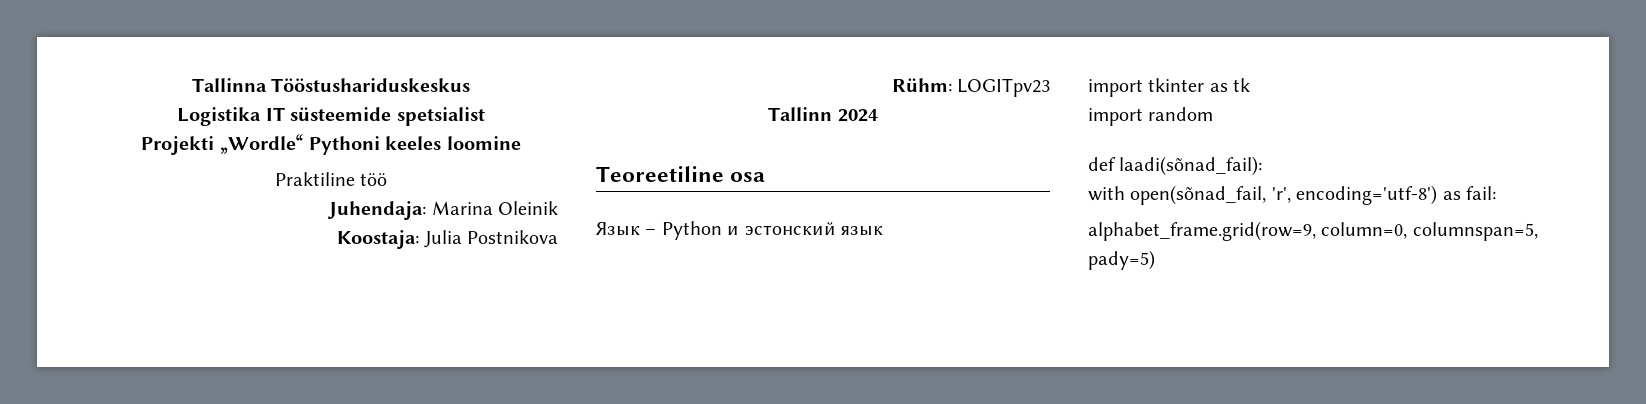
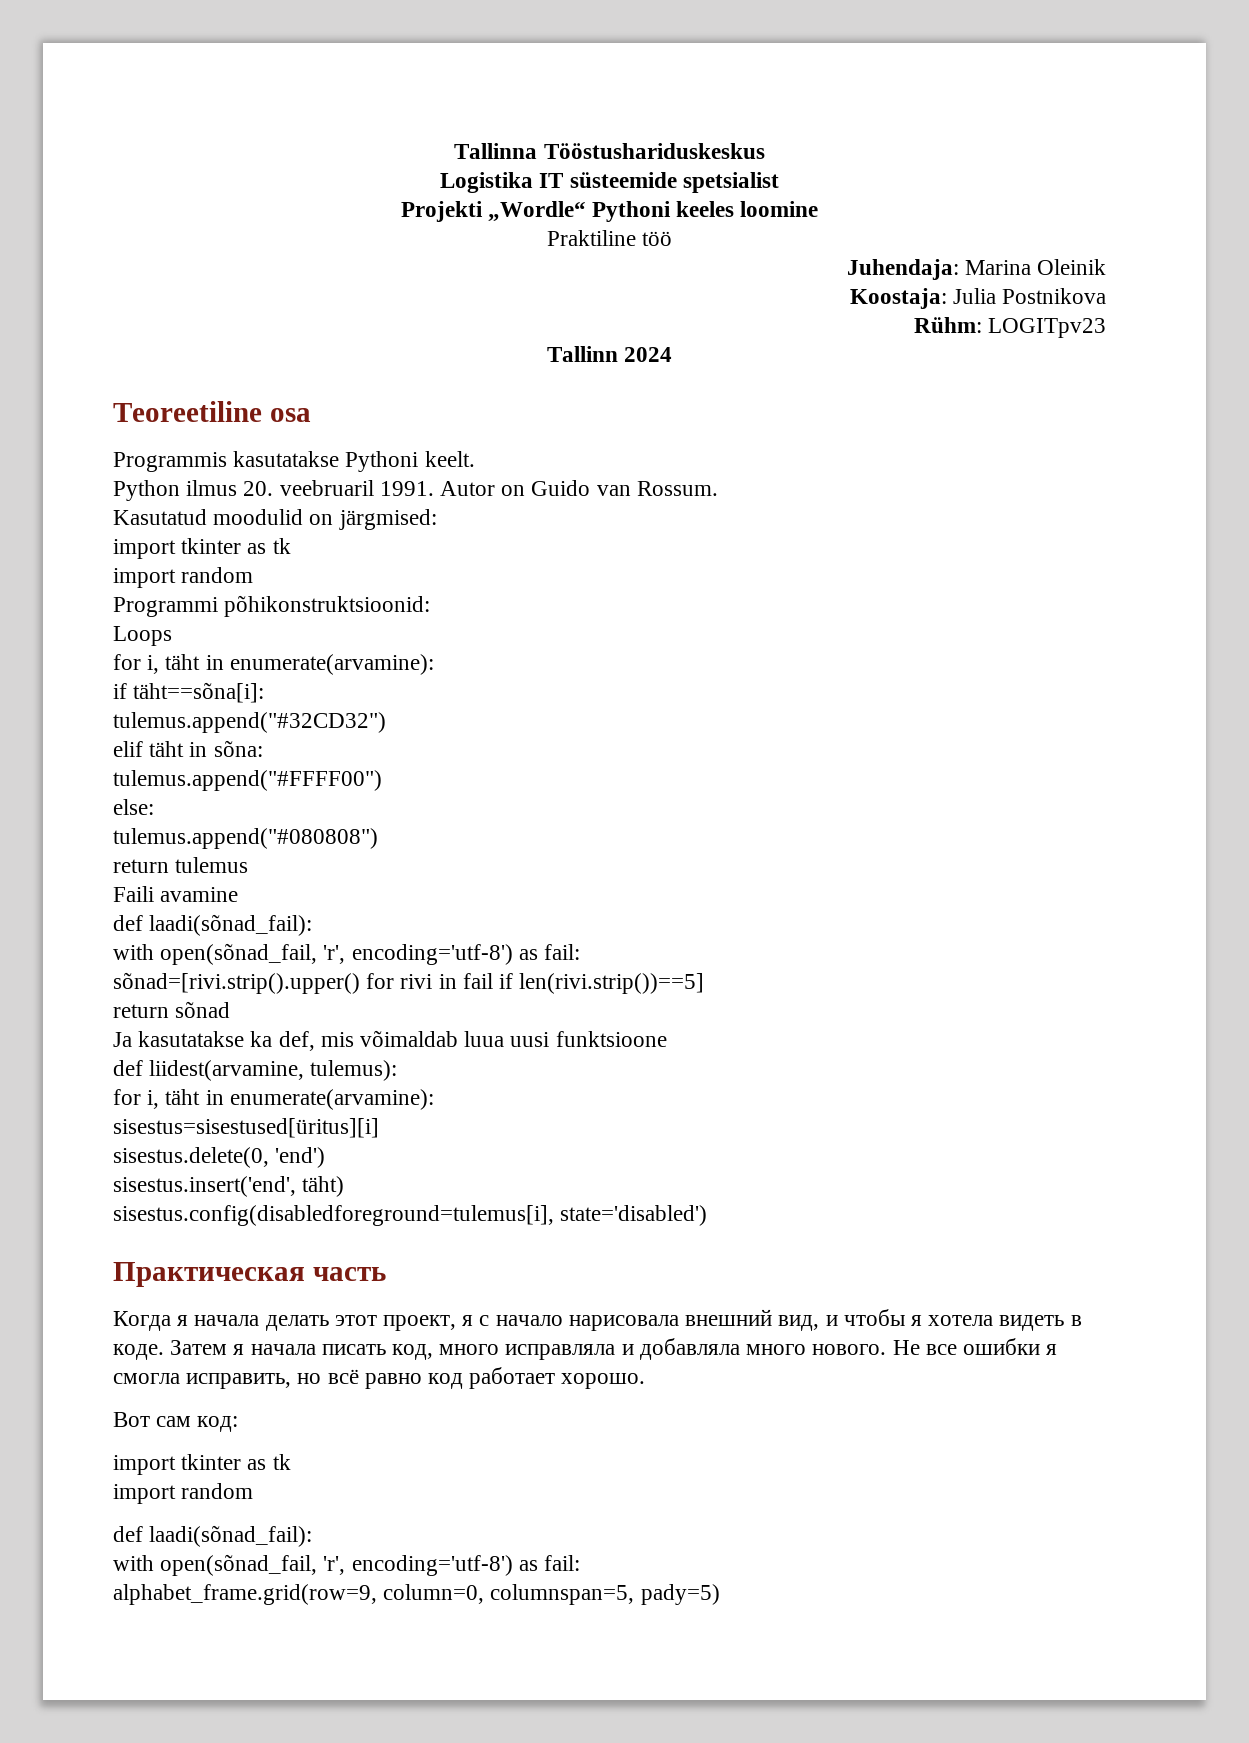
- Язык – Python и эстонский язык
+ Programmis kasutatakse Pythoni keelt.
+ Python ilmus 20. veebruaril 1991. Autor on Guido van Rossum.
+ Kasutatud moodulid on järgmised:
+ import tkinter as tk
+ import random
+ Programmi põhikonstruktsioonid:
+ Loops
+ for i, täht in enumerate(arvamine):
+ if täht==sõna[i]:
+ tulemus.append("#32CD32")
+ elif täht in sõna:
+ tulemus.append("#FFFF00")
+ else:
+ tulemus.append("#080808")
+ return tulemus
+ Faili avamine
+ def laadi(sõnad_fail):
+ with open(sõnad_fail, 'r', encoding='utf-8') as fail:
+ sõnad=[rivi.strip().upper() for rivi in fail if len(rivi.strip())==5]
+ return sõnad
+ Ja kasutatakse ka def, mis võimaldab luua uusi funktsioone
+ def liidest(arvamine, tulemus):
+ for i, täht in enumerate(arvamine):
+ sisestus=sisestused[üritus][i]
+ sisestus.delete(0, 'end')
+ sisestus.insert('end', täht)
+ sisestus.config(disabledforeground=tulemus[i], state='disabled')
+ Практическая часть
+ Когда я начала делать этот проект, я с начало нарисовала внешний вид, и чтобы я хотела видеть в коде. Затем я начала писать код, много исправляла и добавляла много нового. Не все ошибки я смогла исправить, но всё равно код работает хорошо.
+ Вот сам код:

